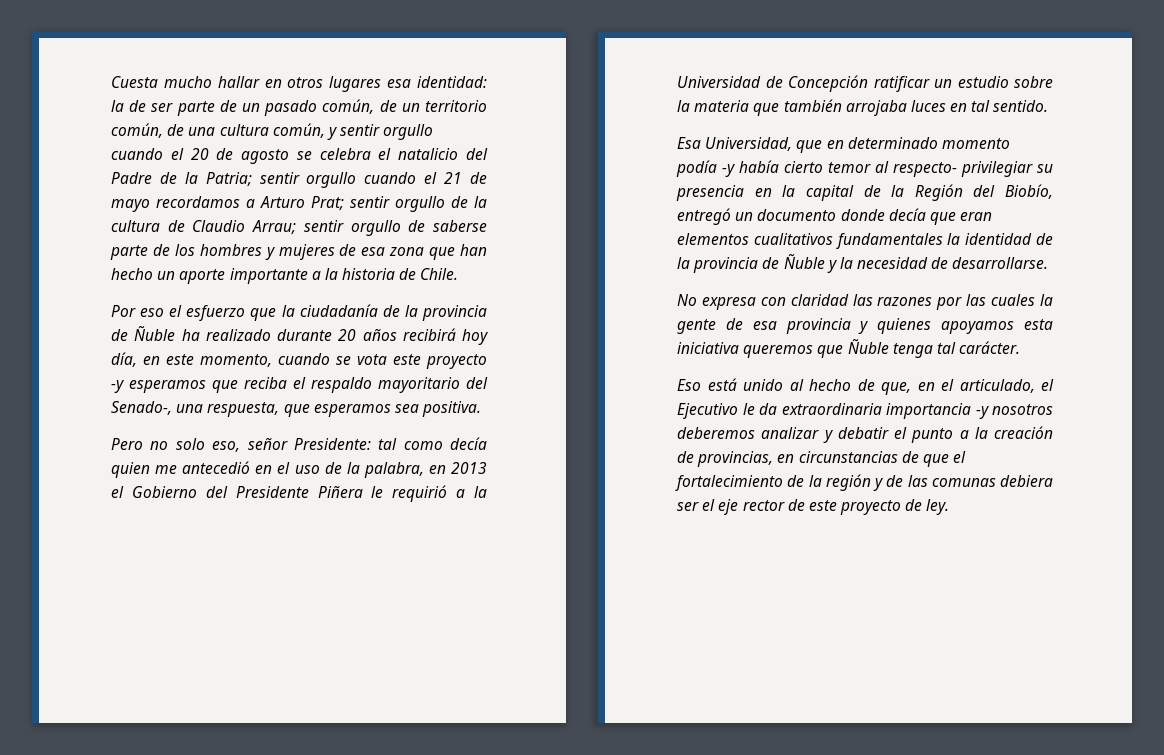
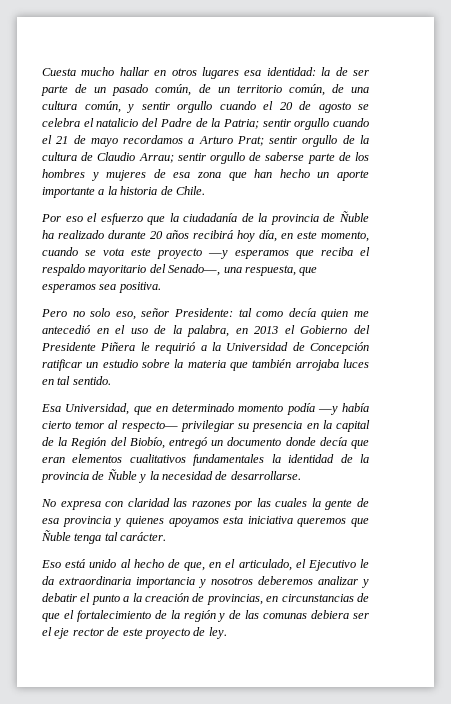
- Por eso el esfuerzo que la ciudadanía de la provincia de Ñuble ha realizado durante 20 años recibirá hoy día, en este momento, cuando se vota este proyecto -y esperamos que reciba el respaldo mayoritario del Senado-, una respuesta, que esperamos sea positiva.
+ Por eso el esfuerzo que la ciudadanía de la provincia de Ñuble ha realizado durante 20 años recibirá hoy día, en este momento, cuando se vota este proyecto —y esperamos que reciba el respaldo mayoritario del Senado—, una respuesta, que esperamos sea positiva.
- Esa Universidad, que en determinado momento podía -y había cierto temor al respecto- privilegiar su presencia en la capital de la Región del Biobío, entregó un documento donde decía que eran elementos cualitativos fundamentales la identidad de la provincia de Ñuble y la necesidad de desarrollarse.
+ Esa Universidad, que en determinado momento podía —y había cierto temor al respecto— privilegiar su presencia en la capital de la Región del Biobío, entregó un documento donde decía que eran elementos cualitativos fundamentales la identidad de la provincia de Ñuble y la necesidad de desarrollarse.
- Eso está unido al hecho de que, en el articulado, el Ejecutivo le da extraordinaria importancia -y nosotros deberemos analizar y debatir el punto a la creación de provincias, en circunstancias de que el fortalecimiento de la región y de las comunas debiera ser el eje rector de este proyecto de ley.
+ Eso está unido al hecho de que, en el articulado, el Ejecutivo le da extraordinaria importancia y nosotros deberemos analizar y debatir el punto a la creación de provincias, en circunstancias de que el fortalecimiento de la región y de las comunas debiera ser el eje rector de este proyecto de ley.

